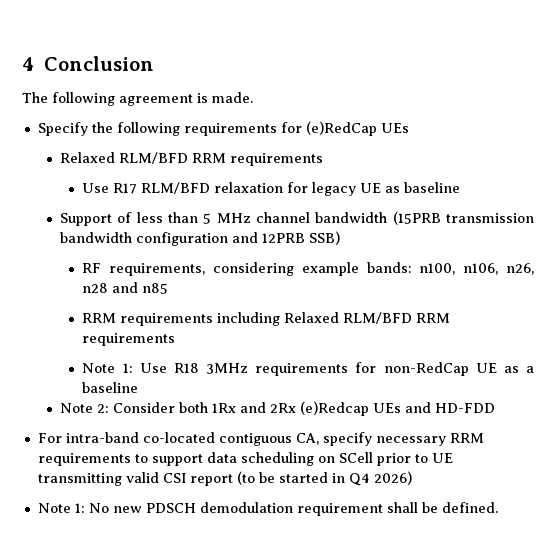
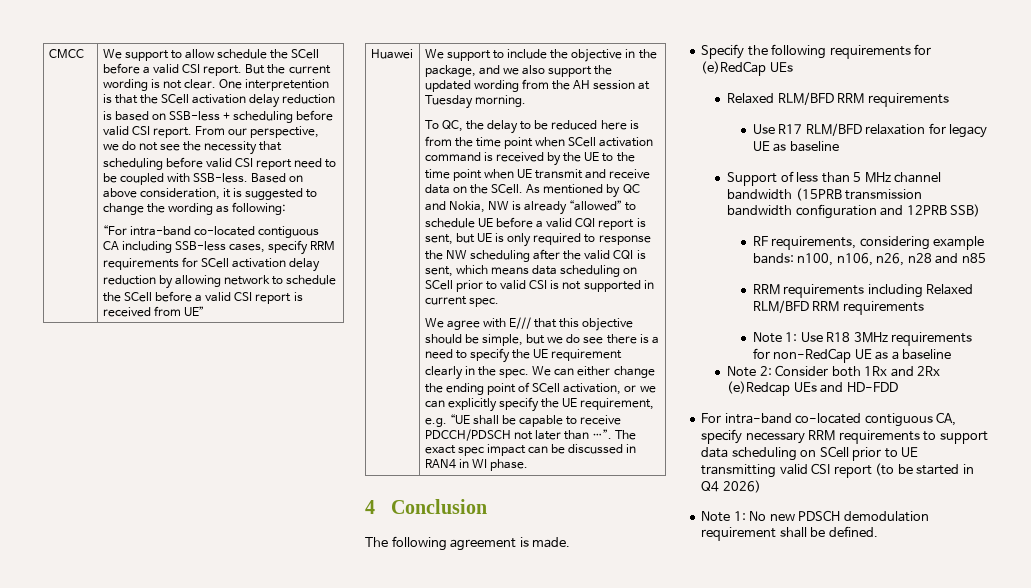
+ CMCC | We support to allow schedule the SCell before a valid CSI report. But the current wording is not clear. One interpretention is that the SCell activation delay reduction is based on SSB-less + scheduling before valid CSI report. From our perspective, we do not see the necessity that scheduling before valid CSI report need to be coupled with SSB-less. Based on above consideration, it is suggested to change the wording as following:
+ “For intra-band co-located contiguous CA including SSB-less cases, specify RRM requirements for SCell activation delay reduction by allowing network to schedule the SCell before a valid CSI report is received from UE”
+ Huawei | We support to include the objective in the package, and we also support the updated wording from the AH session at Tuesday morning.
+ To QC, the delay to be reduced here is from the time point when SCell activation command is received by the UE to the time point when UE transmit and receive data on the SCell. As mentioned by QC and Nokia, NW is already “allowed” to schedule UE before a valid CQI report is sent, but UE is only required to response the NW scheduling after the valid CQI is sent, which means data scheduling on SCell prior to valid CSI is not supported in current spec.
+ We agree with E/// that this objective should be simple, but we do see there is a need to specify the UE requirement clearly in the spec. We can either change the ending point of SCell activation, or we can explicitly specify the UE requirement, e.g. “UE shall be capable to receive PDCCH/PDSCH not later than …”. The exact spec impact can be discussed in RAN4 in WI phase.

